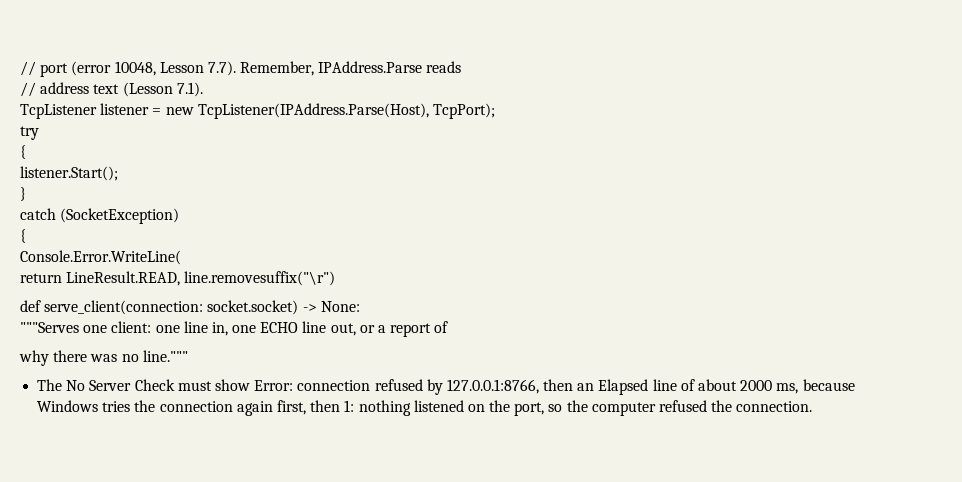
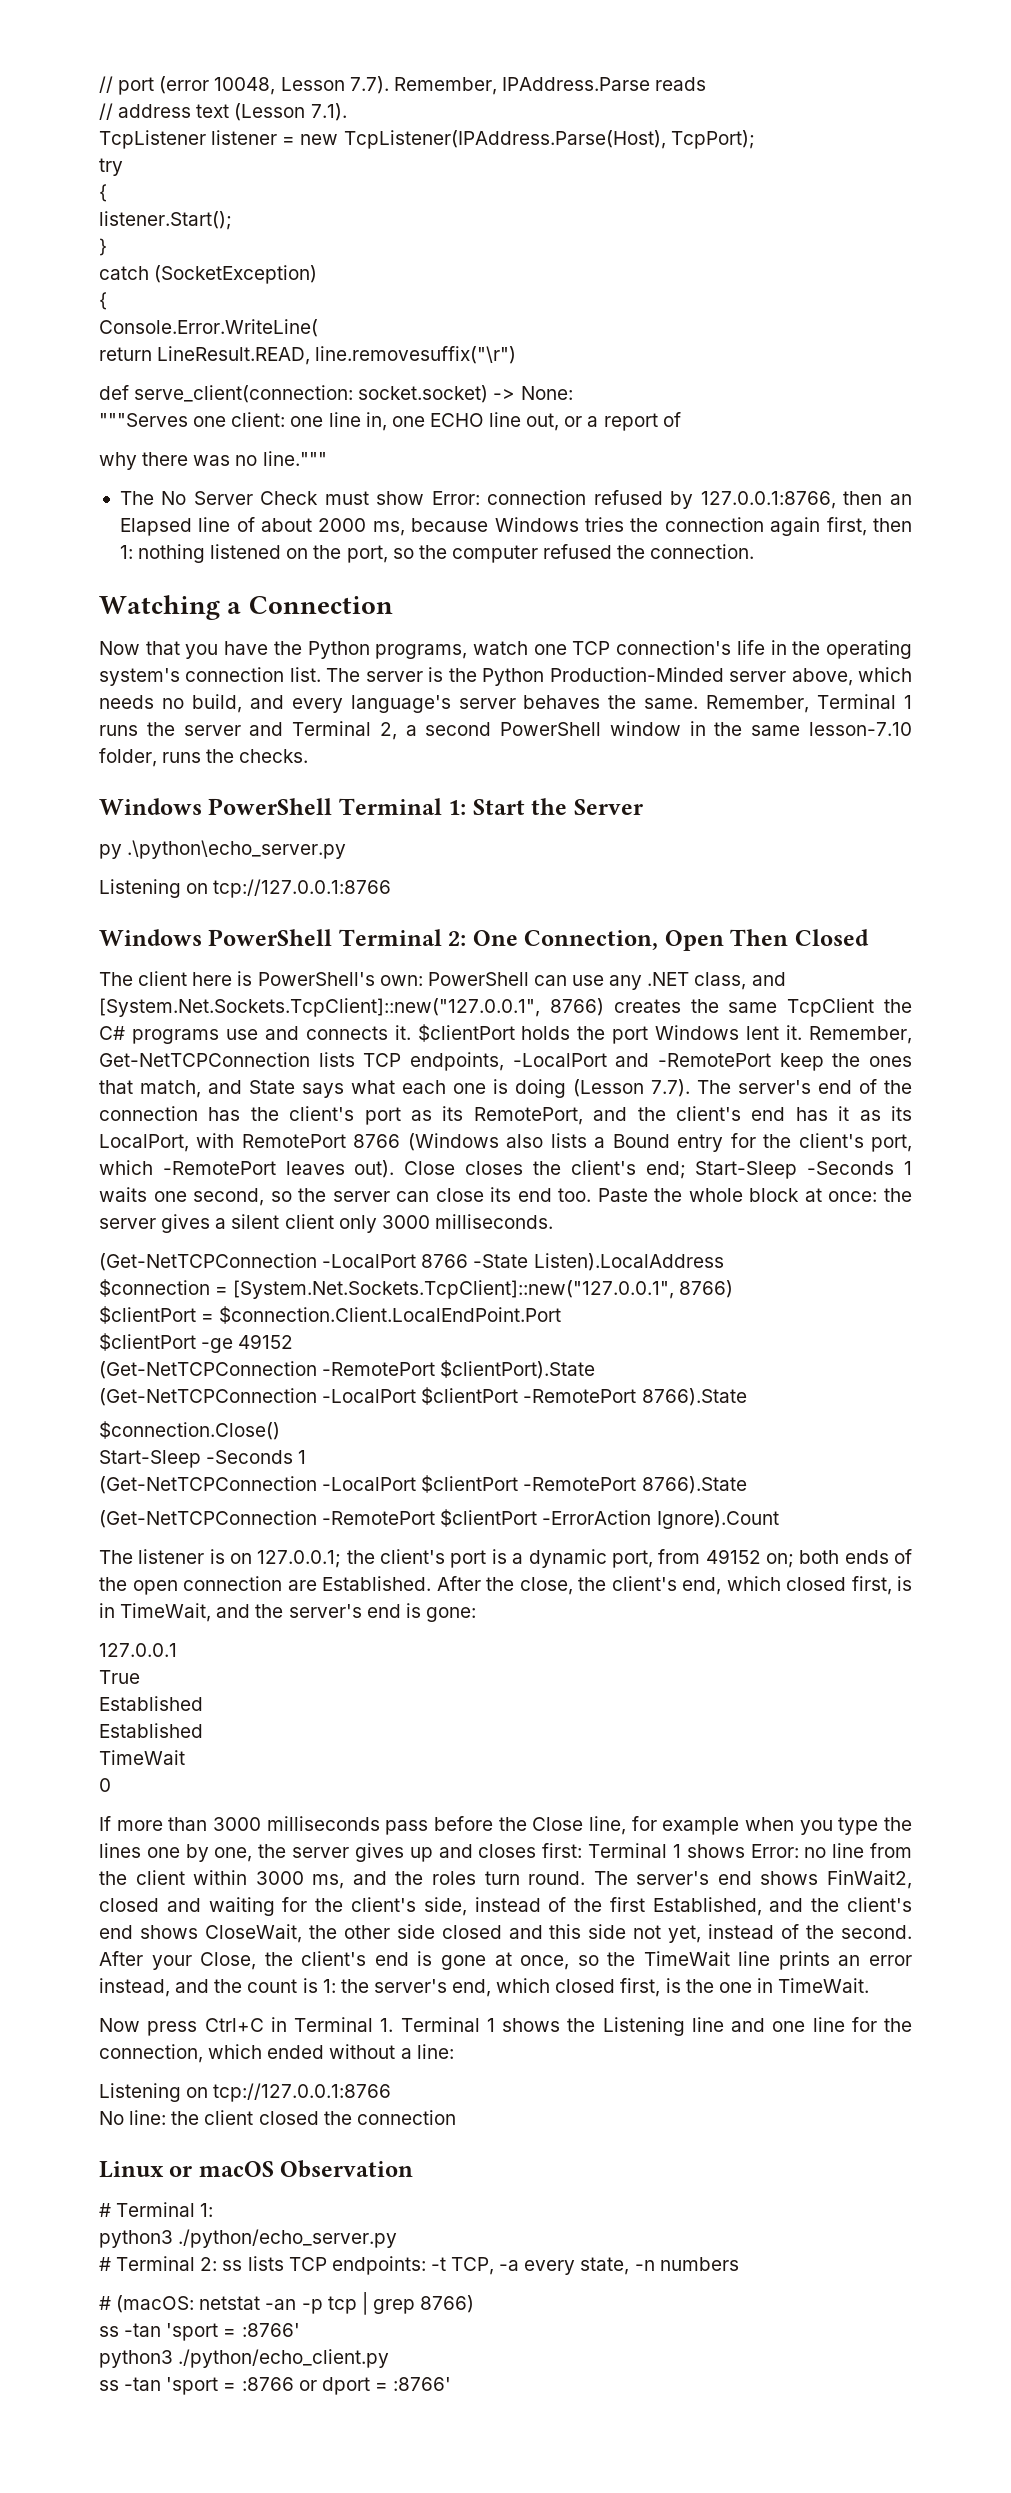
+ Watching a Connection
+ Now that you have the Python programs, watch one TCP connection's life in the operating system's connection list. The server is the Python Production-Minded server above, which needs no build, and every language's server behaves the same. Remember, Terminal 1 runs the server and Terminal 2, a second PowerShell window in the same lesson-7.10 folder, runs the checks.
+ Windows PowerShell Terminal 1: Start the Server
+ py .\python\echo_server.py
+ Listening on tcp://127.0.0.1:8766
+ Windows PowerShell Terminal 2: One Connection, Open Then Closed
+ The client here is PowerShell's own: PowerShell can use any .NET class, and [System.Net.Sockets.TcpClient]::new("127.0.0.1", 8766) creates the same TcpClient the C# programs use and connects it. $clientPort holds the port Windows lent it. Remember, Get-NetTCPConnection lists TCP endpoints, -LocalPort and -RemotePort keep the ones that match, and State says what each one is doing (Lesson 7.7). The server's end of the connection has the client's port as its RemotePort, and the client's end has it as its LocalPort, with RemotePort 8766 (Windows also lists a Bound entry for the client's port, which -RemotePort leaves out). Close closes the client's end; Start-Sleep -Seconds 1 waits one second, so the server can close its end too. Paste the whole block at once: the server gives a silent client only 3000 milliseconds.
+ (Get-NetTCPConnection -LocalPort 8766 -State Listen).LocalAddress
+ $connection = [System.Net.Sockets.TcpClient]::new("127.0.0.1", 8766)
+ $clientPort = $connection.Client.LocalEndPoint.Port
+ $clientPort -ge 49152
+ (Get-NetTCPConnection -RemotePort $clientPort).State
+ (Get-NetTCPConnection -LocalPort $clientPort -RemotePort 8766).State
+ $connection.Close()
+ Start-Sleep -Seconds 1
+ (Get-NetTCPConnection -LocalPort $clientPort -RemotePort 8766).State
+ (Get-NetTCPConnection -RemotePort $clientPort -ErrorAction Ignore).Count
+ The listener is on 127.0.0.1; the client's port is a dynamic port, from 49152 on; both ends of the open connection are Established. After the close, the client's end, which closed first, is in TimeWait, and the server's end is gone:
+ 127.0.0.1
+ True
+ Established
+ Established
+ TimeWait
+ 0
+ If more than 3000 milliseconds pass before the Close line, for example when you type the lines one by one, the server gives up and closes first: Terminal 1 shows Error: no line from the client within 3000 ms, and the roles turn round. The server's end shows FinWait2, closed and waiting for the client's side, instead of the first Established, and the client's end shows CloseWait, the other side closed and this side not yet, instead of the second. After your Close, the client's end is gone at once, so the TimeWait line prints an error instead, and the count is 1: the server's end, which closed first, is the one in TimeWait.
+ Now press Ctrl+C in Terminal 1. Terminal 1 shows the Listening line and one line for the connection, which ended without a line:
+ Listening on tcp://127.0.0.1:8766
+ No line: the client closed the connection
+ Linux or macOS Observation
+ # Terminal 1:
+ python3 ./python/echo_server.py
+ # Terminal 2: ss lists TCP endpoints: -t TCP, -a every state, -n numbers
+ # (macOS: netstat -an -p tcp | grep 8766)
+ ss -tan 'sport = :8766'
+ python3 ./python/echo_client.py
+ ss -tan 'sport = :8766 or dport = :8766'

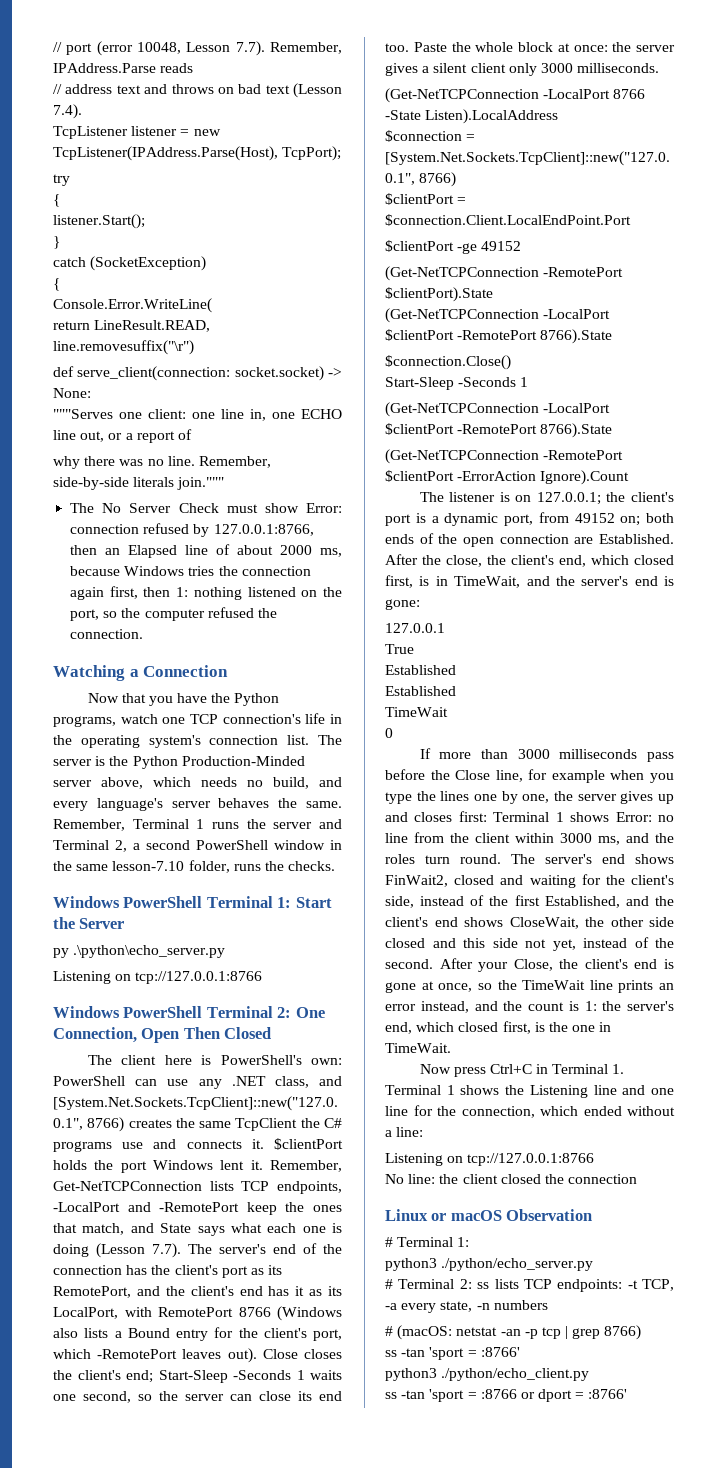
- // address text (Lesson 7.1).
+ // address text and throws on bad text (Lesson 7.4).
- why there was no line."""
+ why there was no line. Remember, side-by-side literals join."""

